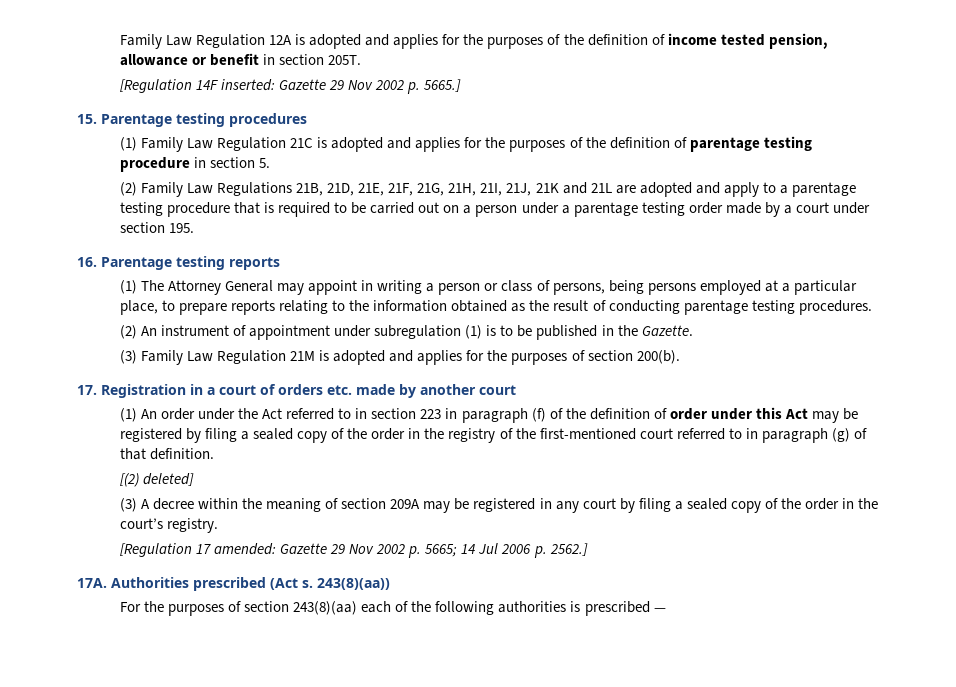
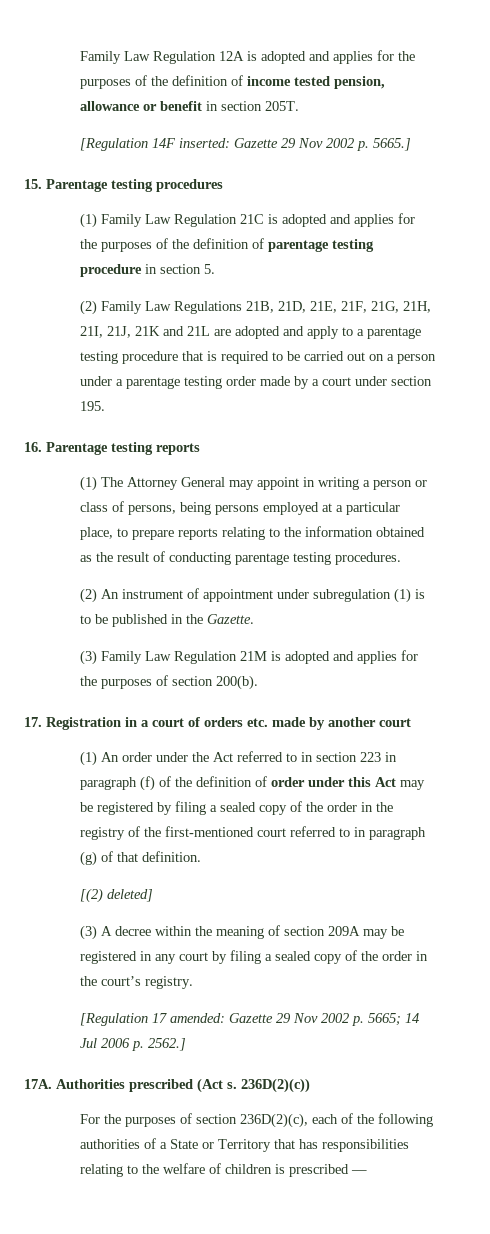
- 243(8)(aa))
+ 236D(2)(c))
- For the purposes of section 243(8)(aa) each of the following authorities is prescribed —
+ For the purposes of section 236D(2)(c), each of the following authorities of a State or Territory that has responsibilities relating to the welfare of children is prescribed —

